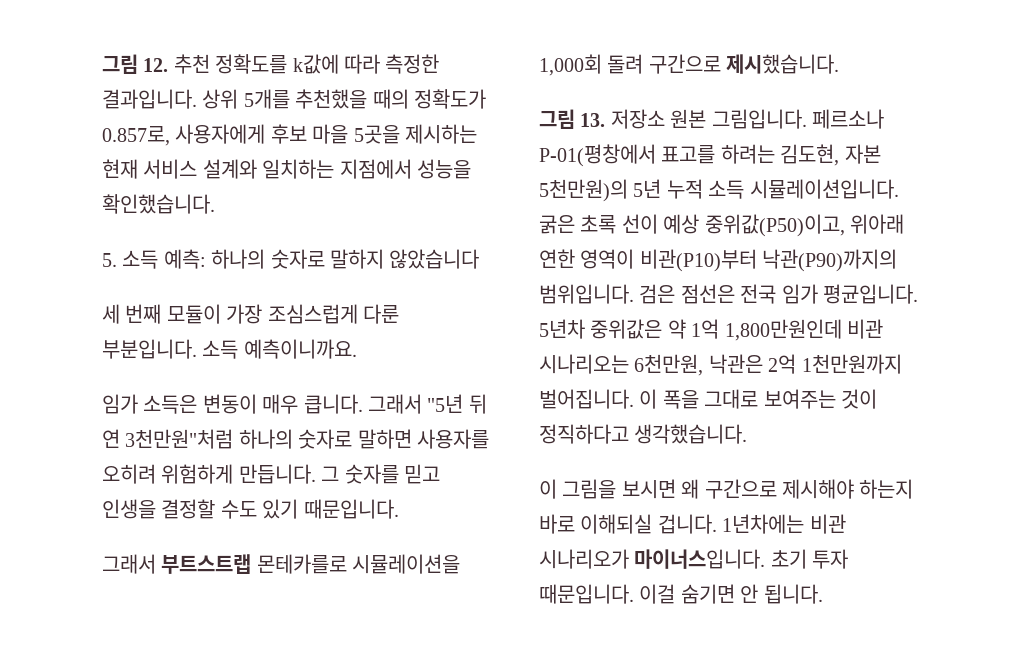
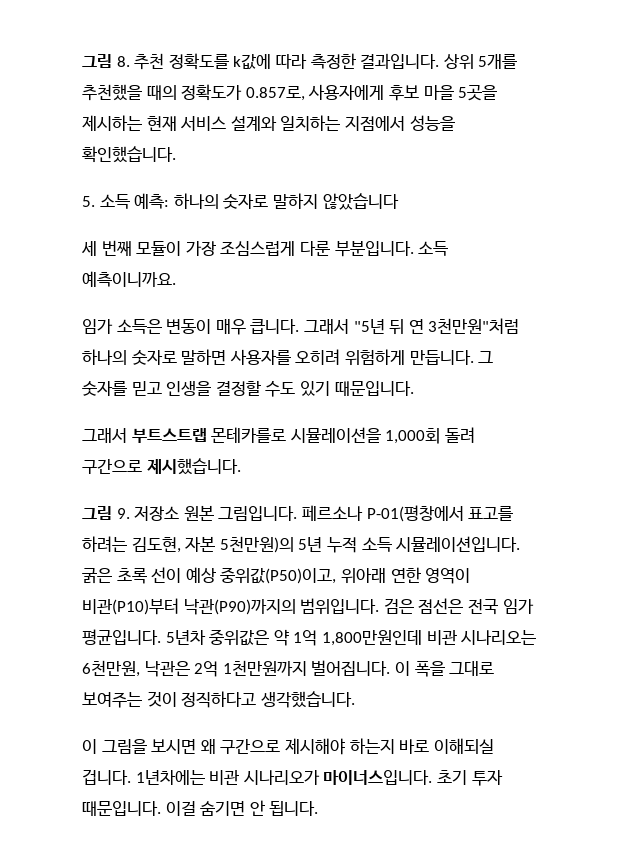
- 그림 12. 추천 정확도를 k값에 따라 측정한 결과입니다.
+ 그림 8. 추천 정확도를 k값에 따라 측정한 결과입니다.
- 그림 13. 저장소 원본 그림입니다.
+ 그림 9. 저장소 원본 그림입니다.

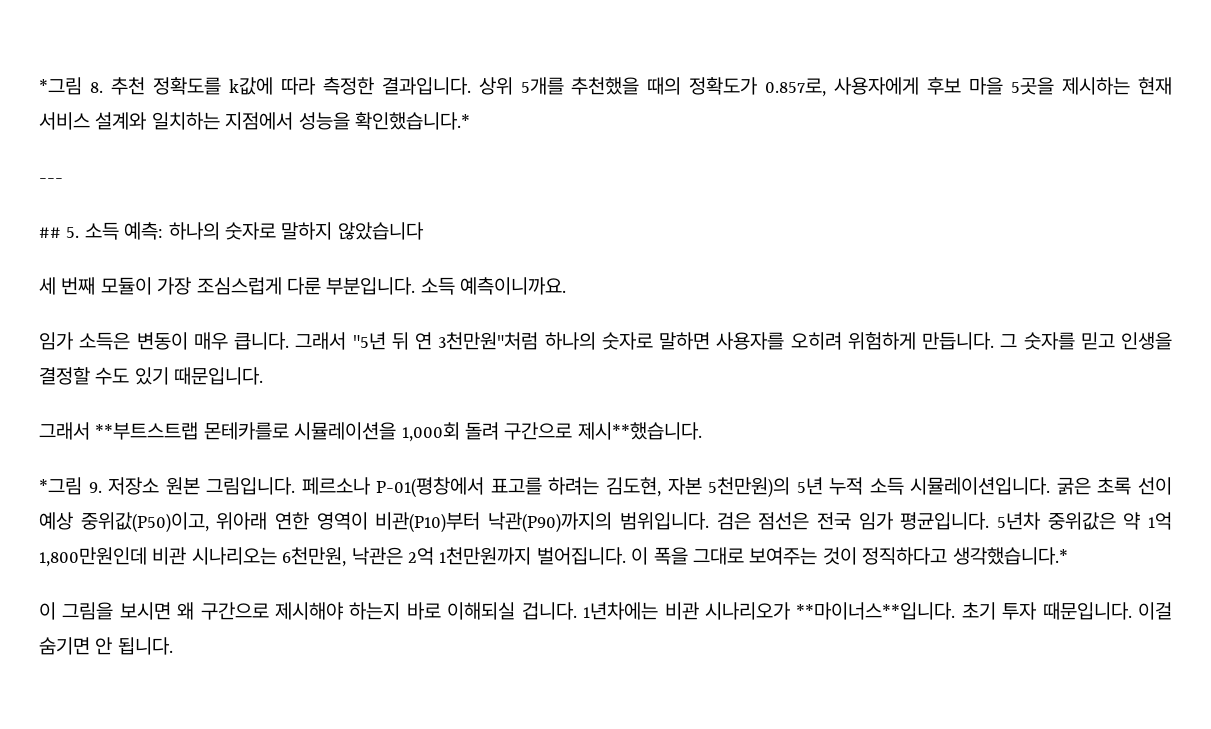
- 그림 8. 추천 정확도를 k값에 따라 측정한 결과입니다.
+ *그림 8. 추천 정확도를 k값에 따라 측정한 결과입니다.
- 상위 5개를 추천했을 때의 정확도가 0.857로, 사용자에게 후보 마을 5곳을 제시하는 현재 서비스 설계와 일치하는 지점에서 성능을 확인했습니다.
- 5. 소득 예측: 하나의 숫자로 말하지 않았습니다
+ 상위 5개를 추천했을 때의 정확도가 0.857로, 사용자에게 후보 마을 5곳을 제시하는 현재 서비스 설계와 일치하는 지점에서 성능을 확인했습니다.*
+ ---
+ ## 5. 소득 예측: 하나의 숫자로 말하지 않았습니다
- 그래서 부트스트랩 몬테카를로 시뮬레이션을 1,000회 돌려 구간으로 제시했습니다.
- 그림 9. 저장소 원본 그림입니다.
+ 그래서 **부트스트랩 몬테카를로 시뮬레이션을 1,000회 돌려 구간으로 제시**했습니다.
+ *그림 9. 저장소 원본 그림입니다.
- 이 폭을 그대로 보여주는 것이 정직하다고 생각했습니다.
+ 이 폭을 그대로 보여주는 것이 정직하다고 생각했습니다.*
- 1년차에는 비관 시나리오가 마이너스입니다.
+ 1년차에는 비관 시나리오가 **마이너스**입니다.

